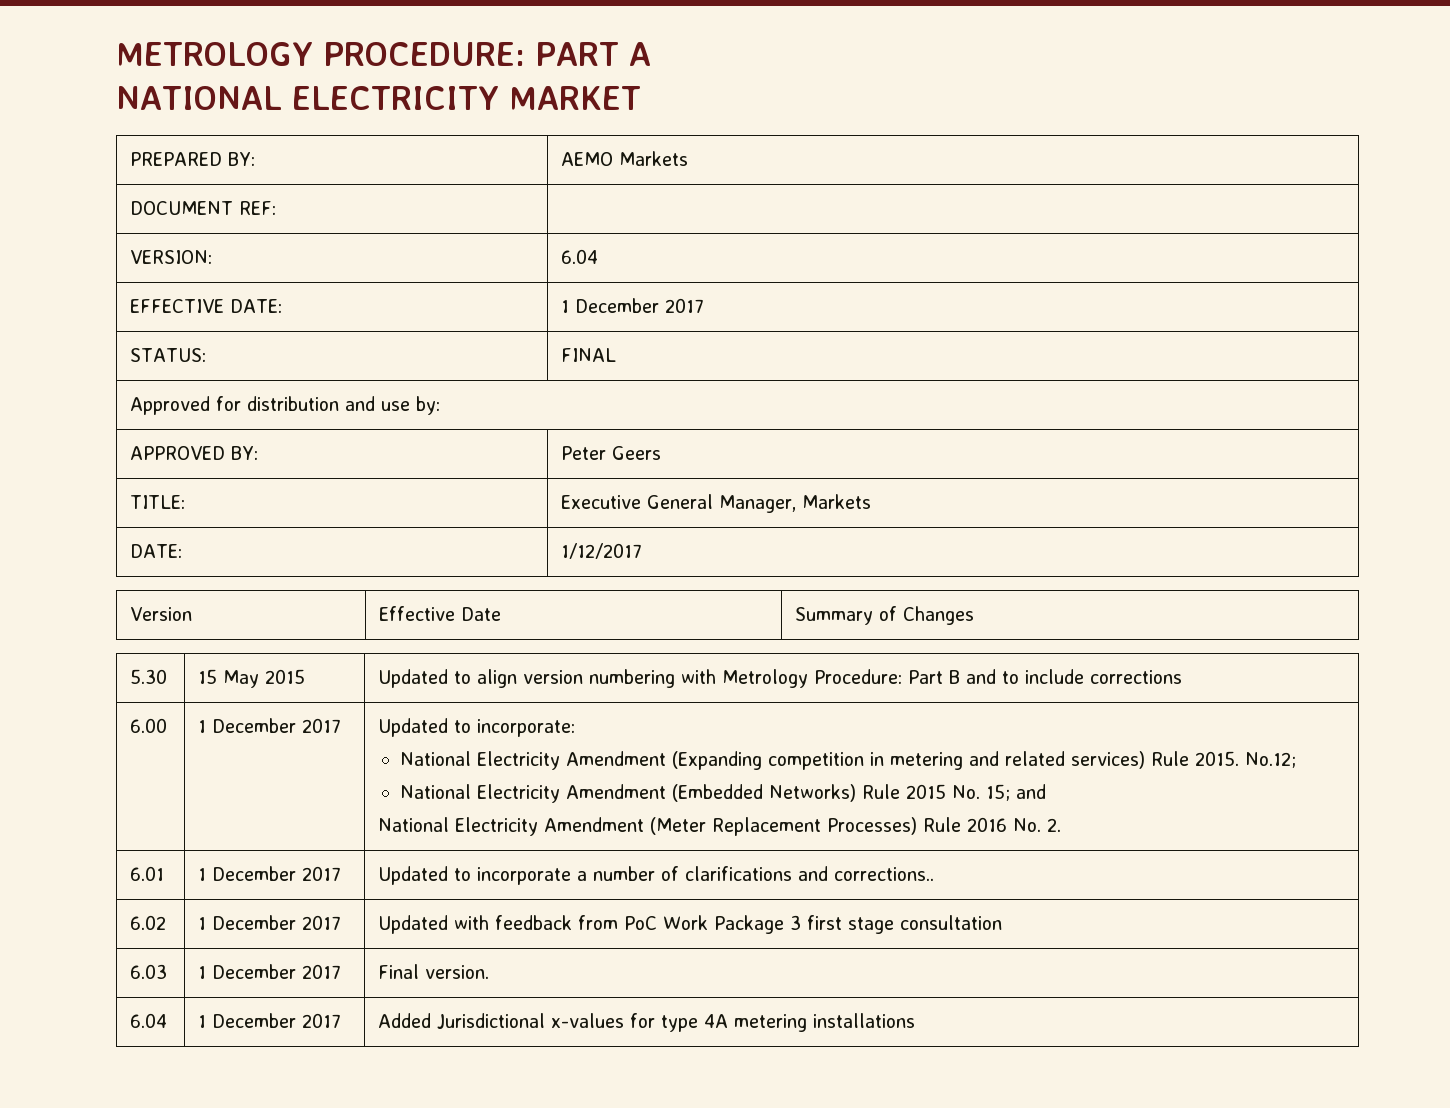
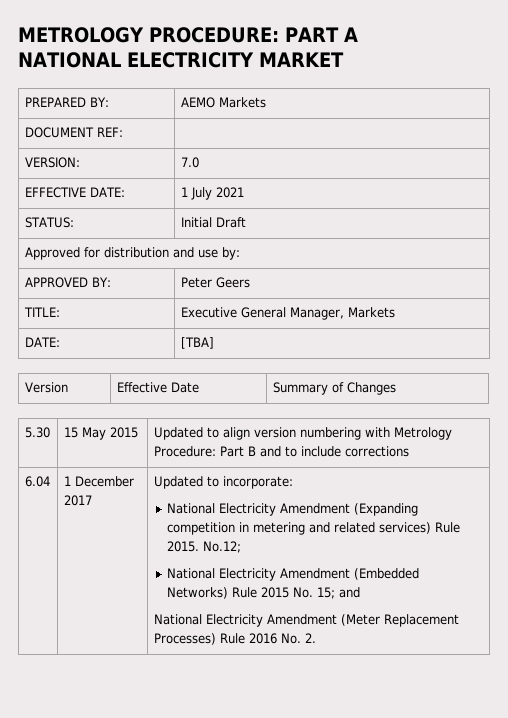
- VERSION: | 6.04
+ VERSION: | 7.0
- EFFECTIVE DATE: | 1 December 2017
+ EFFECTIVE DATE: | 1 July 2021
- STATUS: | FINAL
+ STATUS: | Initial Draft
- DATE: | 1/12/2017
+ DATE: | [TBA]
- 6.00 | 1 December 2017 | Updated to incorporate:
+ 6.04 | 1 December 2017 | Updated to incorporate:
- 6.01 | 1 December 2017 | Updated to incorporate a number of clarifications and corrections..
- 6.02 | 1 December 2017 | Updated with feedback from PoC Work Package 3 first stage consultation
- 6.03 | 1 December 2017 | Final version.
- 6.04 | 1 December 2017 | Added Jurisdictional x-values for type 4A metering installations

